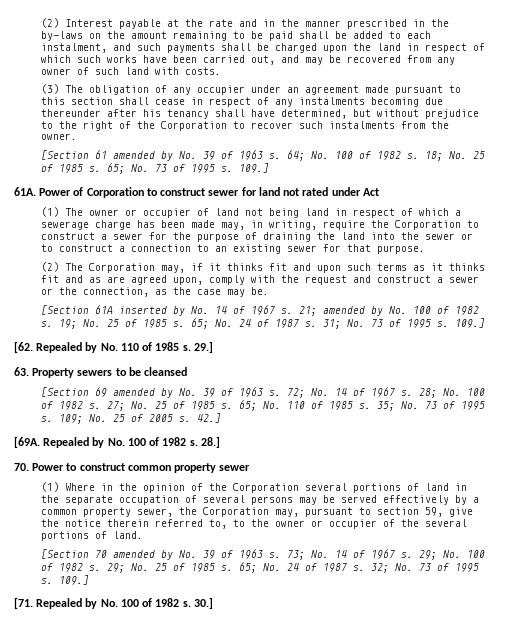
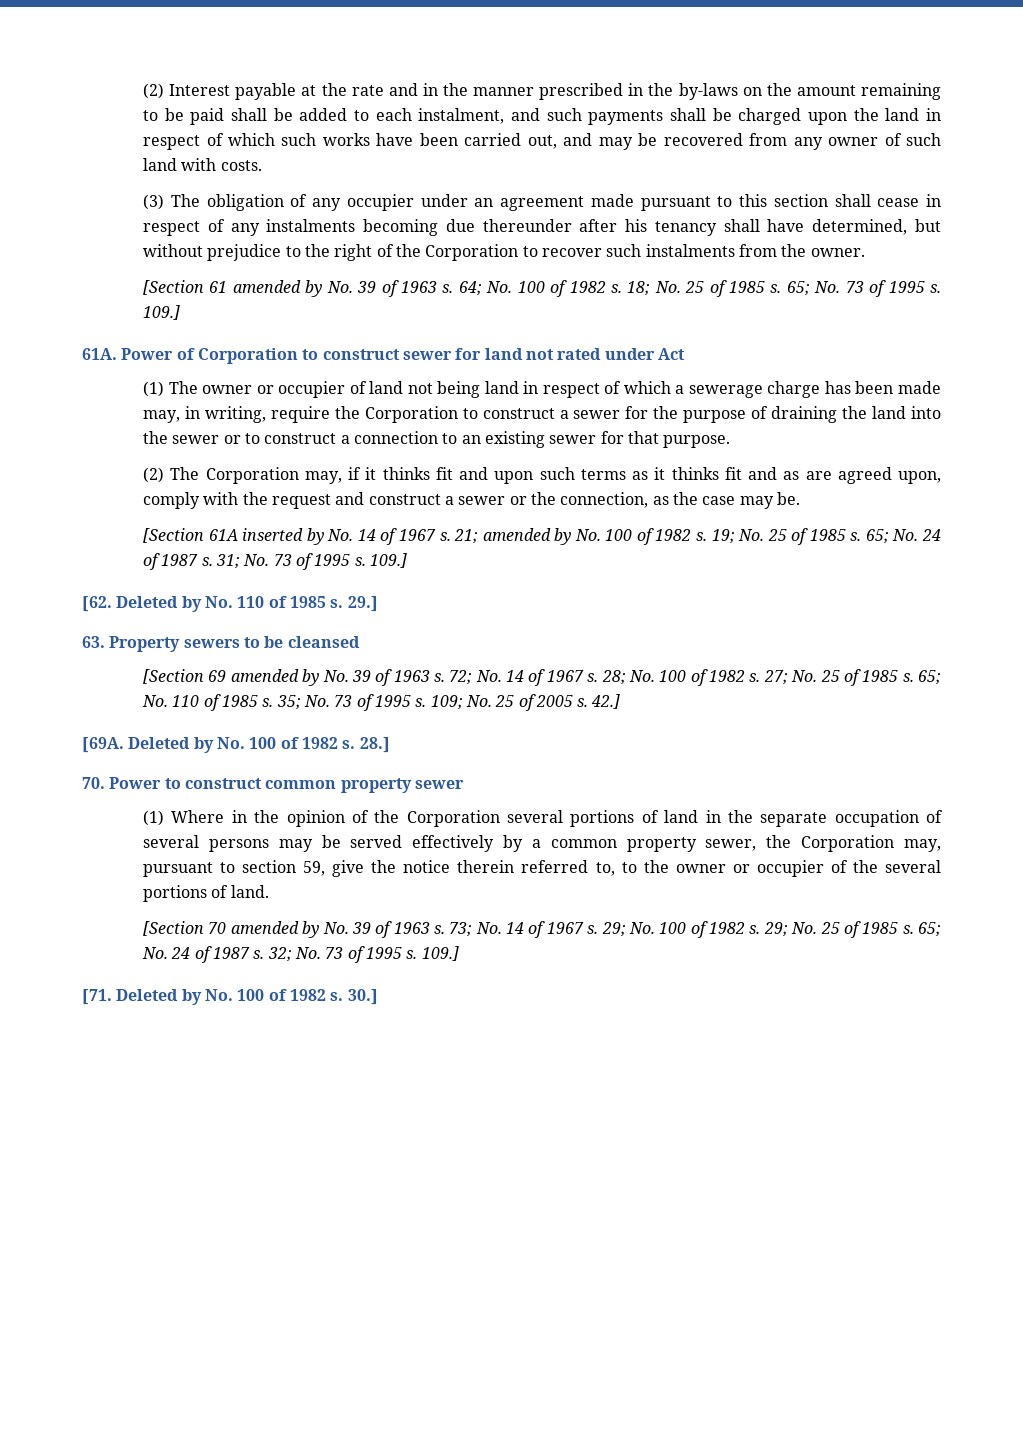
- [62. Repealed by No. 110 of 1985 s.
+ [62. Deleted by No. 110 of 1985 s.
- [69A. Repealed by No. 100 of 1982 s.
+ [69A. Deleted by No. 100 of 1982 s.
- [71. Repealed by No. 100 of 1982 s.
+ [71. Deleted by No. 100 of 1982 s.

